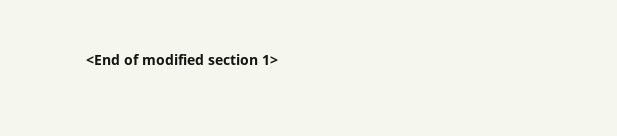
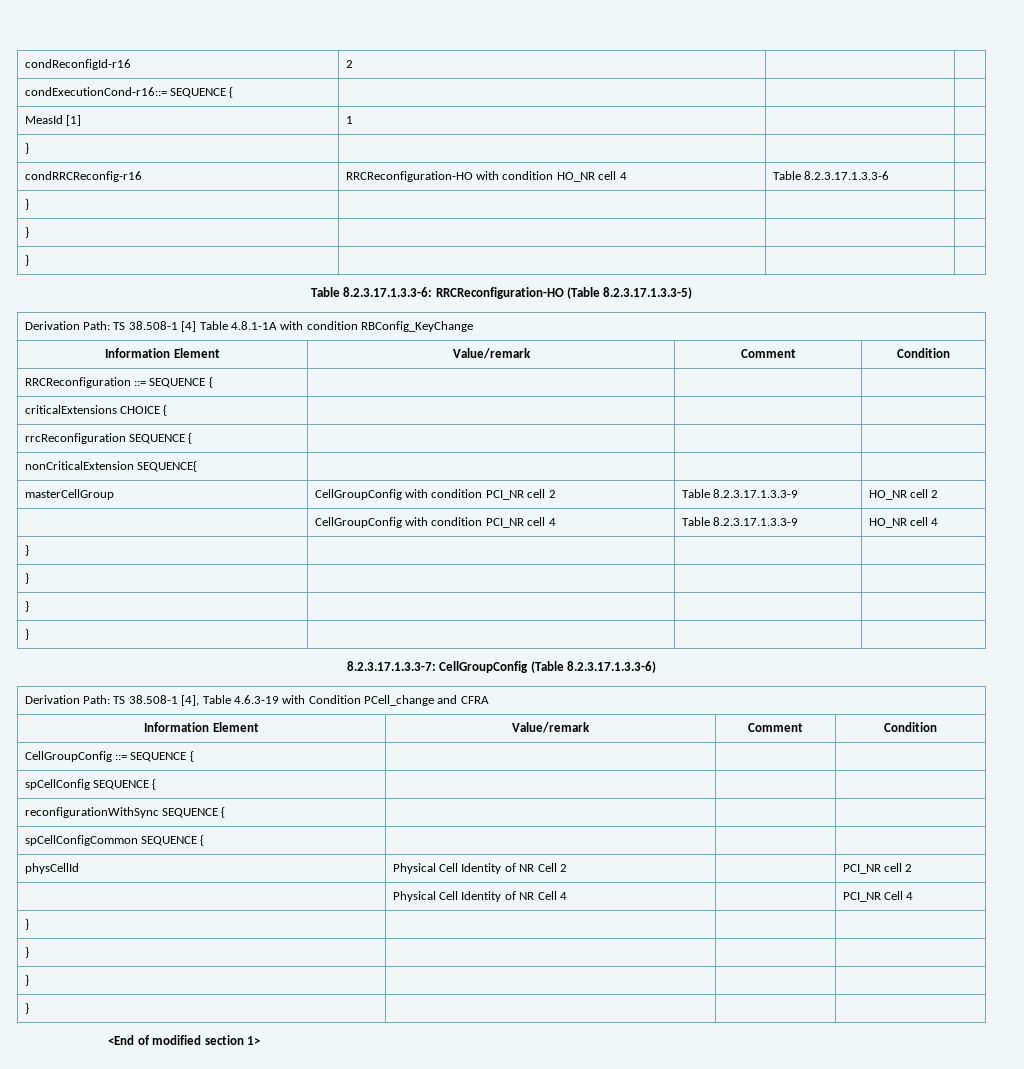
+ condReconfigId-r16 | 2 | |
+ condExecutionCond-r16::= SEQUENCE { | | |
+ MeasId [1] | 1 | |
+ } | | |
+ condRRCReconfig-r16 | RRCReconfiguration-HO with condition HO_NR cell 4 | Table 8.2.3.17.1.3.3-6 |
+ } | | |
+ } | | |
+ } | | |
+ Table 8.2.3.17.1.3.3-6: RRCReconfiguration-HO (Table 8.2.3.17.1.3.3-5)
+ Derivation Path: TS 38.508-1 [4] Table 4.8.1-1A with condition RBConfig_KeyChange
+ Information Element | Value/remark | Comment | Condition
+ RRCReconfiguration ::= SEQUENCE { | | |
+ criticalExtensions CHOICE { | | |
+ rrcReconfiguration SEQUENCE { | | |
+ nonCriticalExtension SEQUENCE{ | | |
+ masterCellGroup | CellGroupConfig with condition PCI_NR cell 2 | Table 8.2.3.17.1.3.3-9 | HO_NR cell 2
+ | CellGroupConfig with condition PCI_NR cell 4 | Table 8.2.3.17.1.3.3-9 | HO_NR cell 4
+ } | | |
+ } | | |
+ } | | |
+ } | | |
+ 8.2.3.17.1.3.3-7: CellGroupConfig (Table 8.2.3.17.1.3.3-6)
+ Derivation Path: TS 38.508-1 [4], Table 4.6.3-19 with Condition PCell_change and CFRA
+ Information Element | Value/remark | Comment | Condition
+ CellGroupConfig ::= SEQUENCE { | | |
+ spCellConfig SEQUENCE { | | |
+ reconfigurationWithSync SEQUENCE { | | |
+ spCellConfigCommon SEQUENCE { | | |
+ physCellId | Physical Cell Identity of NR Cell 2 | | PCI_NR cell 2
+ | Physical Cell Identity of NR Cell 4 | | PCI_NR Cell 4
+ } | | |
+ } | | |
+ } | | |
+ } | | |

